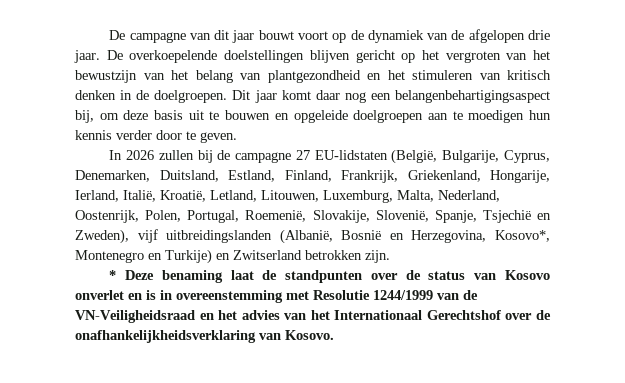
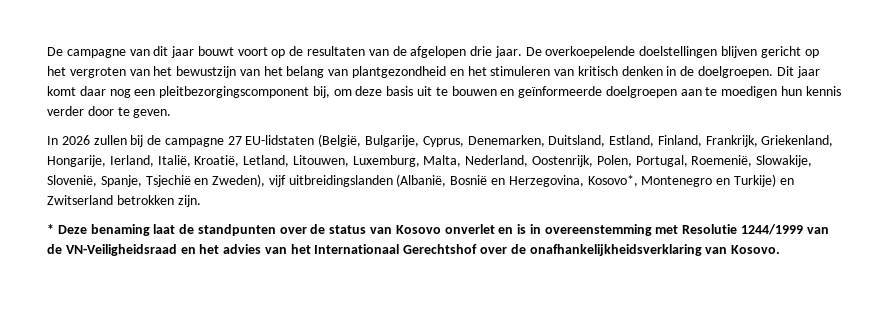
- De campagne van dit jaar bouwt voort op de dynamiek van de afgelopen drie jaar.
+ De campagne van dit jaar bouwt voort op de resultaten van de afgelopen drie jaar.
- Dit jaar komt daar nog een belangenbehartigingsaspect bij, om deze basis uit te bouwen en opgeleide doelgroepen aan te moedigen hun kennis verder door te geven.
+ Dit jaar komt daar nog een pleitbezorgingscomponent bij, om deze basis uit te bouwen en geïnformeerde doelgroepen aan te moedigen hun kennis verder door te geven.
- In 2026 zullen bij de campagne 27 EU-lidstaten (België, Bulgarije, Cyprus, Denemarken, Duitsland, Estland, Finland, Frankrijk, Griekenland, Hongarije, Ierland, Italië, Kroatië, Letland, Litouwen, Luxemburg, Malta, Nederland, Oostenrijk, Polen, Portugal, Roemenië, Slovakije, Slovenië, Spanje, Tsjechië en Zweden), vijf uitbreidingslanden (Albanië, Bosnië en Herzegovina, Kosovo*, Montenegro en Turkije) en Zwitserland betrokken zijn.
+ In 2026 zullen bij de campagne 27 EU-lidstaten (België, Bulgarije, Cyprus, Denemarken, Duitsland, Estland, Finland, Frankrijk, Griekenland, Hongarije, Ierland, Italië, Kroatië, Letland, Litouwen, Luxemburg, Malta, Nederland, Oostenrijk, Polen, Portugal, Roemenië, Slowakije, Slovenië, Spanje, Tsjechië en Zweden), vijf uitbreidingslanden (Albanië, Bosnië en Herzegovina, Kosovo*, Montenegro en Turkije) en Zwitserland betrokken zijn.

